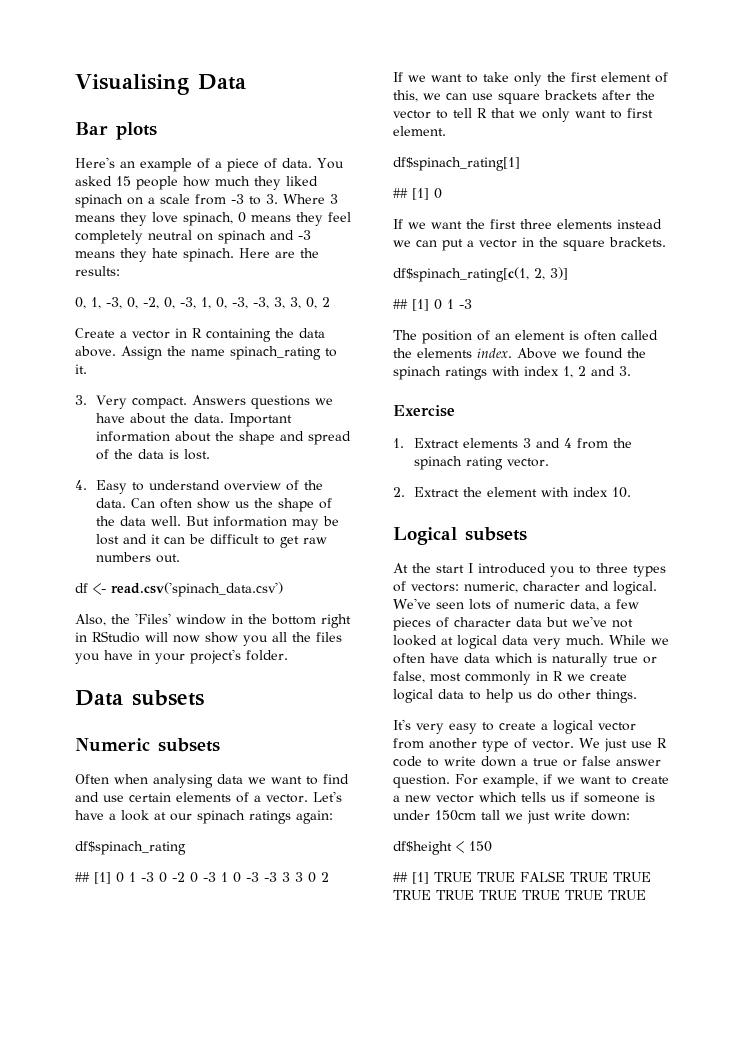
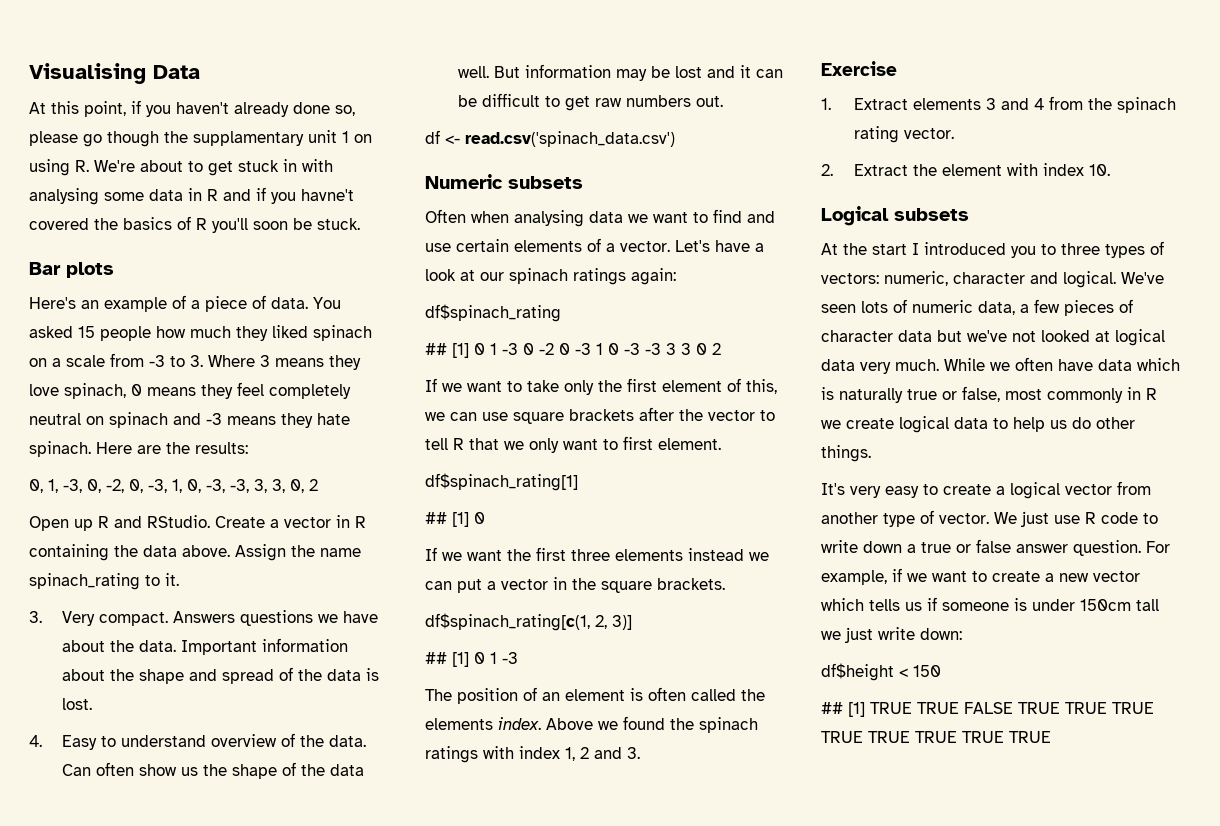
+ At this point, if you haven't already done so, please go though the supplamentary unit 1 on using R. We're about to get stuck in with analysing some data in R and if you havne't covered the basics of R you'll soon be stuck.
+ Open up R and RStudio.
- Also, the 'Files' window in the bottom right in RStudio will now show you all the files you have in your project's folder.
- Data subsets

